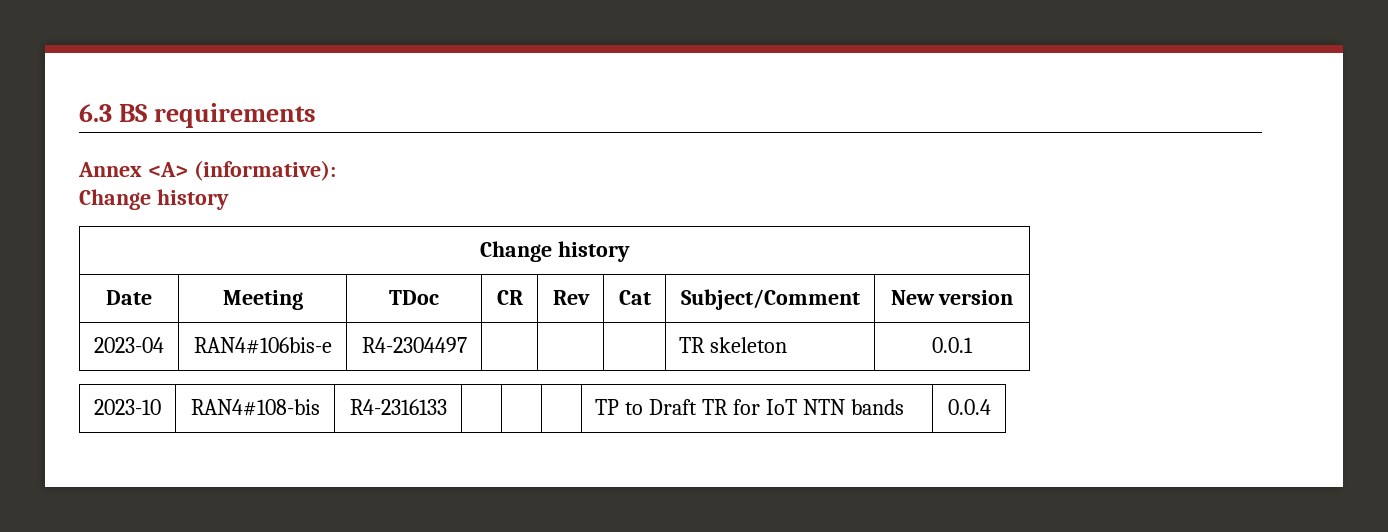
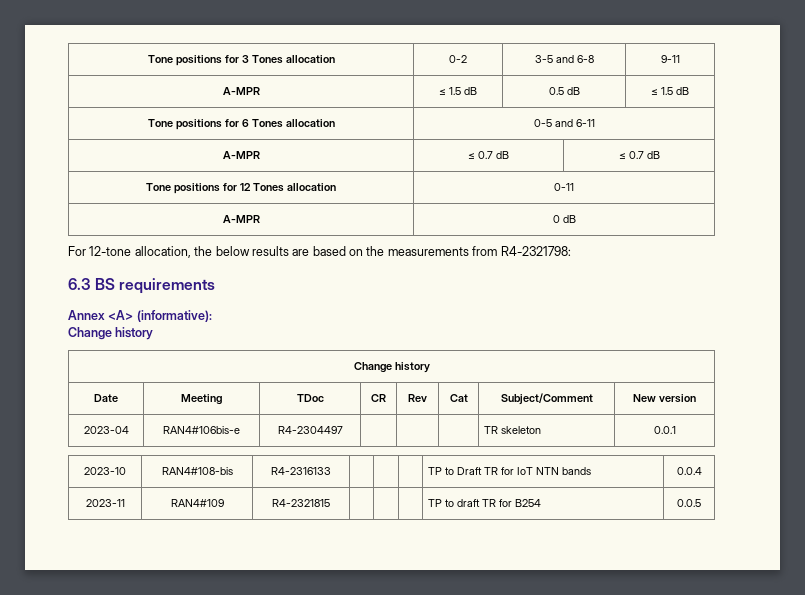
+ Tone positions for 3 Tones allocation | 0-2 | 3-5 and 6-8 | 9-11
+ A-MPR | ≤ 1.5 dB | 0.5 dB | ≤ 1.5 dB
+ Tone positions for 6 Tones allocation | 0-5 and 6-11
+ A-MPR | ≤ 0.7 dB | ≤ 0.7 dB
+ Tone positions for 12 Tones allocation | 0-11
+ A-MPR | 0 dB
+ For 12-tone allocation, the below results are based on the measurements from R4-2321798:
+ 2023-11 | RAN4#109 | R4-2321815 | | | | TP to draft TR for B254 | 0.0.5

